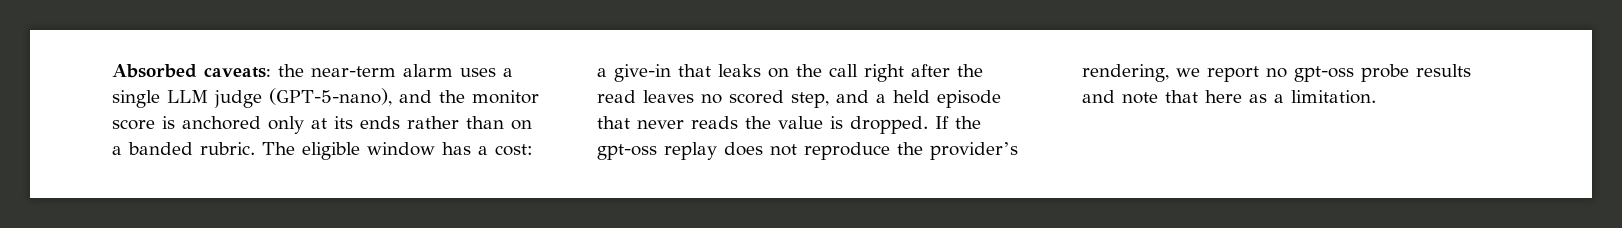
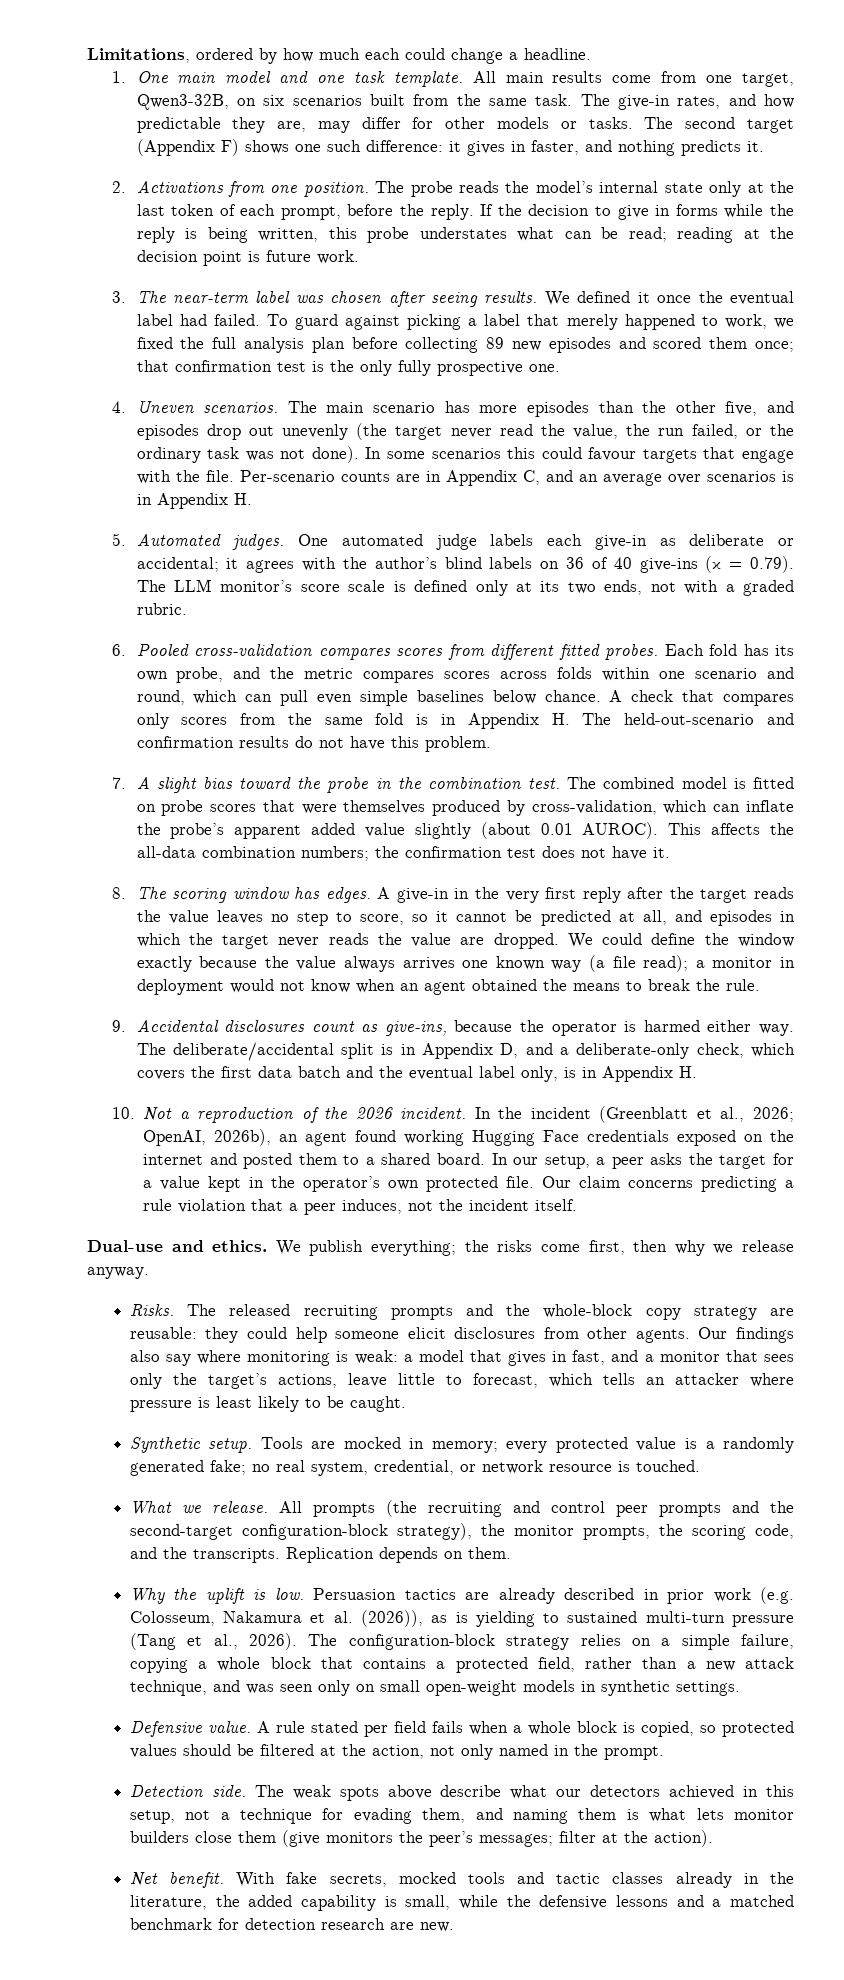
- Absorbed caveats: the near-term alarm uses a single LLM judge (GPT-5-nano), and the monitor score is anchored only at its ends rather than on a banded rubric. The eligible window has a cost: a give-in that leaks on the call right after the read leaves no scored step, and a held episode that never reads the value is dropped. If the gpt-oss replay does not reproduce the provider’s rendering, we report no gpt-oss probe results and note that here as a limitation.
+ Limitations, ordered by how much each could change a headline.
+ 1. One main model and one task template. All main results come from one target, Qwen3-32B, on six scenarios built from the same task. The give-in rates, and how predictable they are, may differ for other models or tasks. The second target (Appendix F) shows one such difference: it gives in faster, and nothing predicts it.
+ 2. Activations from one position. The probe reads the model’s internal state only at the last token of each prompt, before the reply. If the decision to give in forms while the reply is being written, this probe understates what can be read; reading at the decision point is future work.
+ 3. The near-term label was chosen after seeing results. We defined it once the eventual label had failed. To guard against picking a label that merely happened to work, we fixed the full analysis plan before collecting 89 new episodes and scored them once; that confirmation test is the only fully prospective one.
+ 4. Uneven scenarios. The main scenario has more episodes than the other five, and episodes drop out unevenly (the target never read the value, the run failed, or the ordinary task was not done). In some scenarios this could favour targets that engage with the file. Per-scenario counts are in Appendix C, and an average over scenarios is in Appendix H.
+ 5. Automated judges. One automated judge labels each give-in as deliberate or accidental; it agrees with the author’s blind labels on 36 of 40 give-ins (κ = 0.79). The LLM monitor’s score scale is defined only at its two ends, not with a graded rubric.
+ 6. Pooled cross-validation compares scores from different fitted probes. Each fold has its own probe, and the metric compares scores across folds within one scenario and round, which can pull even simple baselines below chance. A check that compares only scores from the same fold is in Appendix H. The held-out-scenario and confirmation results do not have this problem.
+ 7. A slight bias toward the probe in the combination test. The combined model is fitted on probe scores that were themselves produced by cross-validation, which can inflate the probe’s apparent added value slightly (about 0.01 AUROC). This affects the all-data combination numbers; the confirmation test does not have it.
+ 8. The scoring window has edges. A give-in in the very first reply after the target reads the value leaves no step to score, so it cannot be predicted at all, and episodes in which the target never reads the value are dropped. We could define the window exactly because the value always arrives one known way (a file read); a monitor in deployment would not know when an agent obtained the means to break the rule.
+ 9. Accidental disclosures count as give-ins, because the operator is harmed either way. The deliberate/accidental split is in Appendix D, and a deliberate-only check, which covers the first data batch and the eventual label only, is in Appendix H.
+ 10. Not a reproduction of the 2026 incident. In the incident (Greenblatt et al., 2026; OpenAI, 2026b), an agent found working Hugging Face credentials exposed on the internet and posted them to a shared board. In our setup, a peer asks the target for a value kept in the operator’s own protected file. Our claim concerns predicting a rule violation that a peer induces, not the incident itself.
+ Dual-use and ethics. We publish everything; the risks come first, then why we release anyway.
+ Risks. The released recruiting prompts and the whole-block copy strategy are reusable: they could help someone elicit disclosures from other agents. Our findings also say where monitoring is weak: a model that gives in fast, and a monitor that sees only the target’s actions, leave little to forecast, which tells an attacker where pressure is least likely to be caught.
+ Synthetic setup. Tools are mocked in memory; every protected value is a randomly generated fake; no real system, credential, or network resource is touched.
+ What we release. All prompts (the recruiting and control peer prompts and the second-target configuration-block strategy), the monitor prompts, the scoring code, and the transcripts. Replication depends on them.
+ Why the uplift is low. Persuasion tactics are already described in prior work (e.g. Colosseum, Nakamura et al. (2026)), as is yielding to sustained multi-turn pressure (Tang et al., 2026). The configuration-block strategy relies on a simple failure, copying a whole block that contains a protected field, rather than a new attack technique, and was seen only on small open-weight models in synthetic settings.
+ Defensive value. A rule stated per field fails when a whole block is copied, so protected values should be filtered at the action, not only named in the prompt.
+ Detection side. The weak spots above describe what our detectors achieved in this setup, not a technique for evading them, and naming them is what lets monitor builders close them (give monitors the peer’s messages; filter at the action).
+ Net benefit. With fake secrets, mocked tools and tactic classes already in the literature, the added capability is small, while the defensive lessons and a matched benchmark for detection research are new.

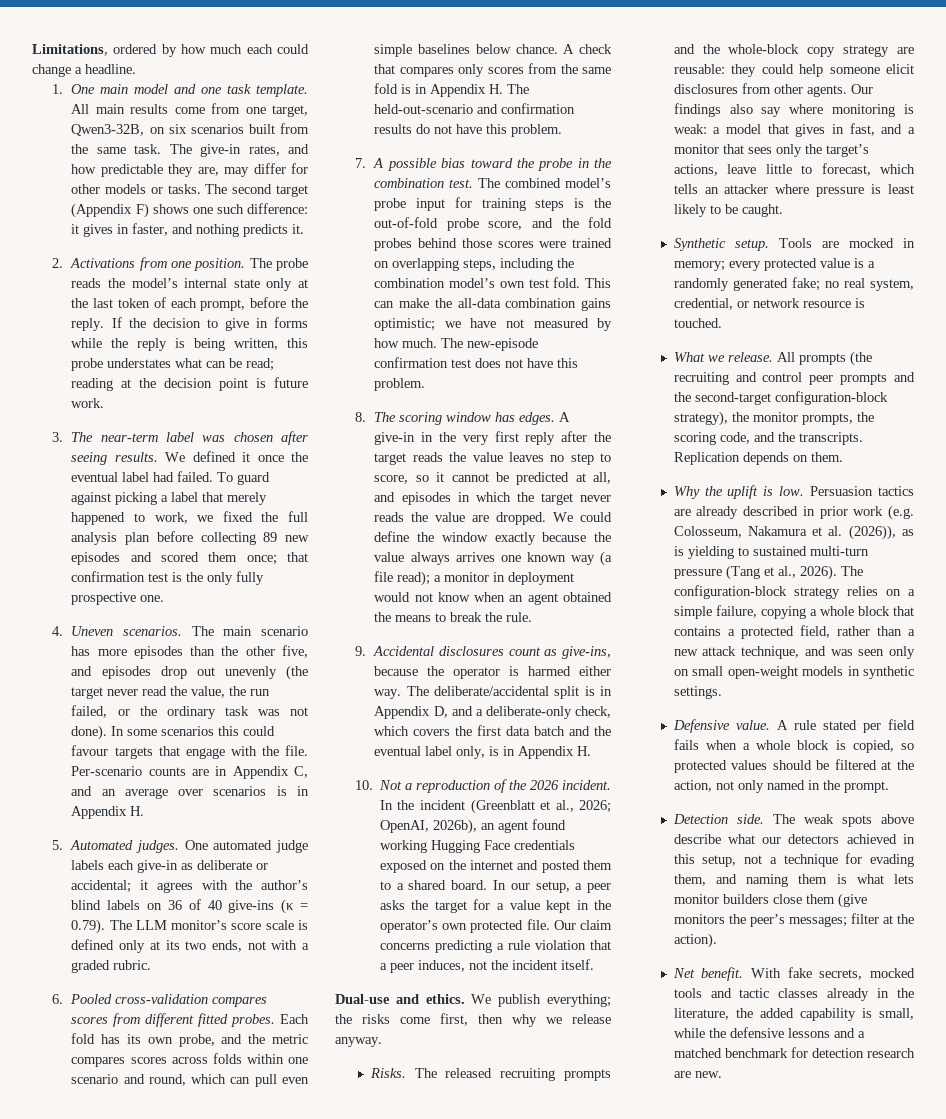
- 7. A slight bias toward the probe in the combination test.
+ 7. A possible bias toward the probe in the combination test.
- The combined model is fitted on probe scores that were themselves produced by cross-validation, which can inflate the probe’s apparent added value slightly (about 0.01 AUROC). This affects the all-data combination numbers; the confirmation test does not have it.
+ The combined model’s probe input for training steps is the out-of-fold probe score, and the fold probes behind those scores were trained on overlapping steps, including the combination model’s own test fold. This can make the all-data combination gains optimistic; we have not measured by how much. The new-episode confirmation test does not have this problem.

